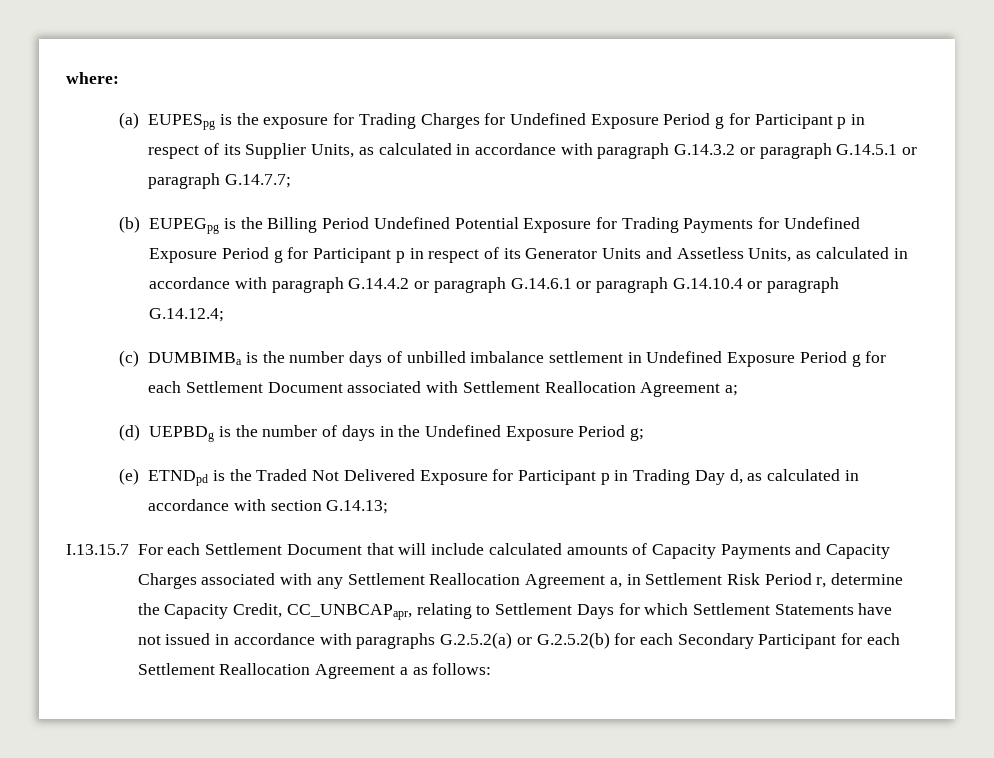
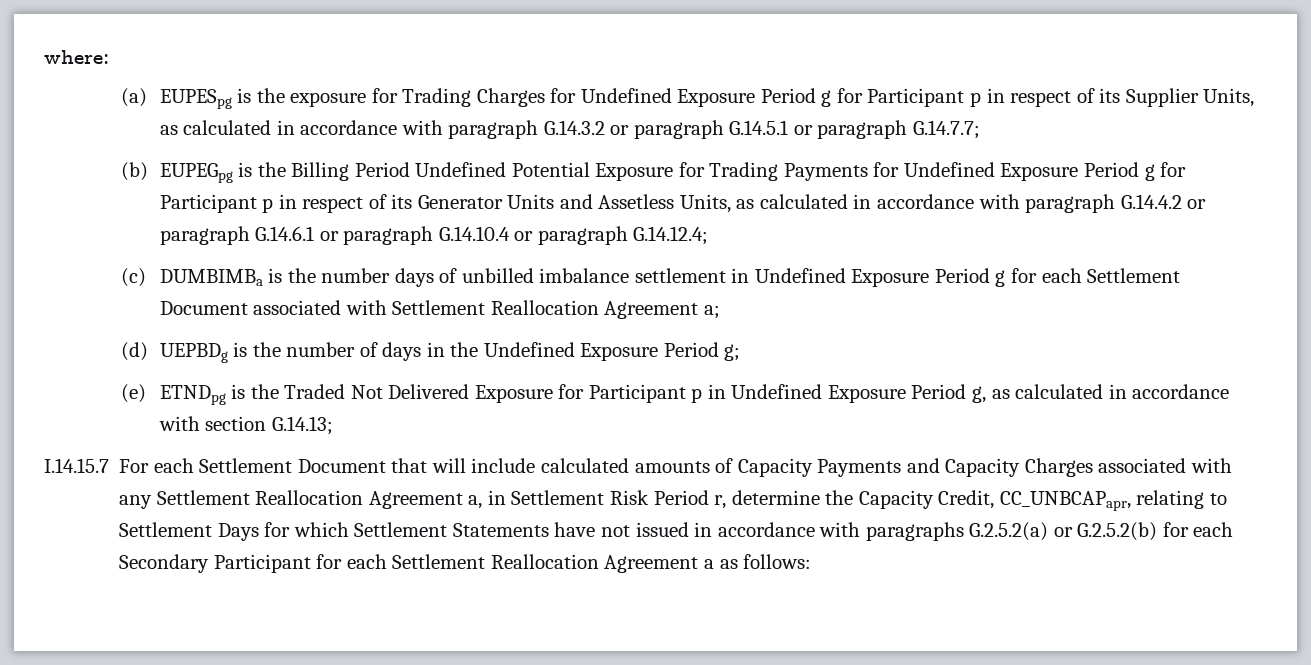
- (e) ETNDpd is the Traded Not Delivered Exposure for Participant p in Trading Day d, as calculated in accordance with section G.14.13;
+ (e) ETNDpg is the Traded Not Delivered Exposure for Participant p in Undefined Exposure Period g, as calculated in accordance with section G.14.13;
- I.13.15.7 For each Settlement Document that will include calculated amounts of Capacity Payments and Capacity Charges associated with any Settlement Reallocation Agreement a, in Settlement Risk Period r, determine the Capacity Credit, CC_UNBCAPapr, relating to Settlement Days for which Settlement Statements have not issued in accordance with paragraphs G.2.5.2(a) or G.2.5.2(b) for each Secondary Participant for each Settlement Reallocation Agreement a as follows:
+ I.14.15.7 For each Settlement Document that will include calculated amounts of Capacity Payments and Capacity Charges associated with any Settlement Reallocation Agreement a, in Settlement Risk Period r, determine the Capacity Credit, CC_UNBCAPapr, relating to Settlement Days for which Settlement Statements have not issued in accordance with paragraphs G.2.5.2(a) or G.2.5.2(b) for each Secondary Participant for each Settlement Reallocation Agreement a as follows:

